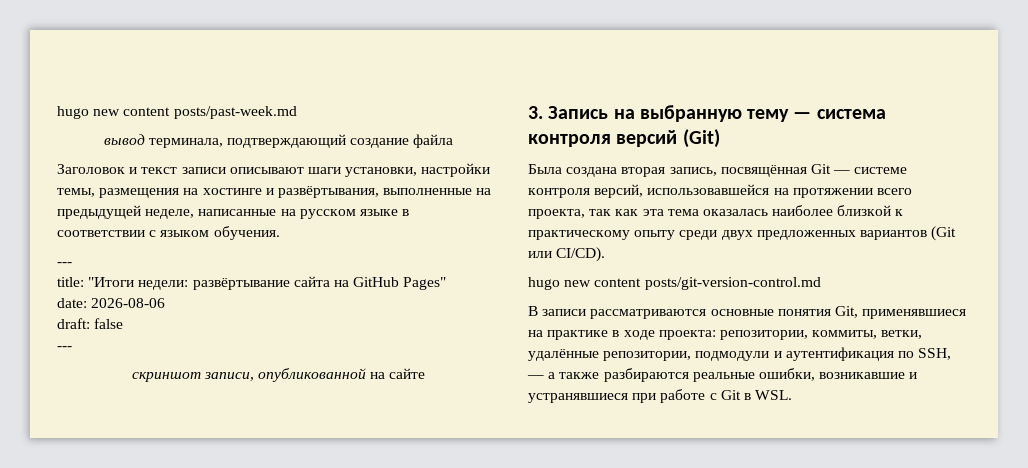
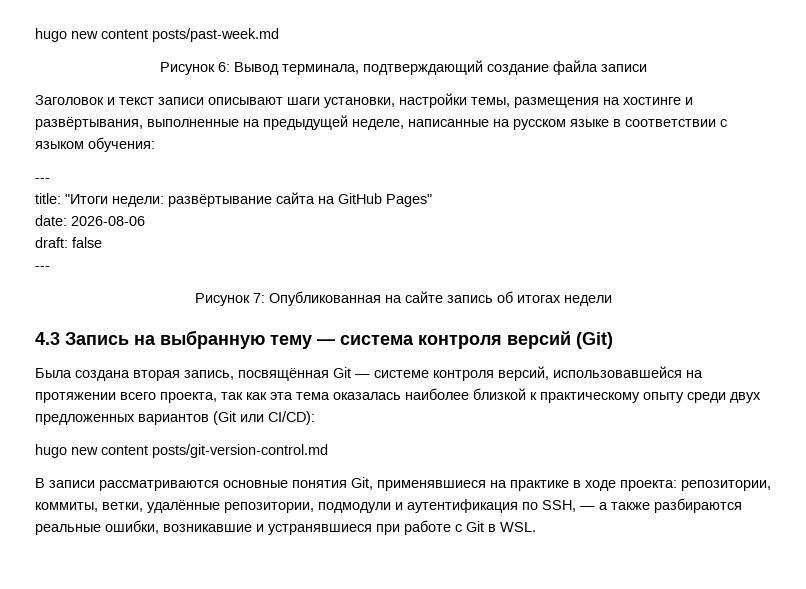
- вывод терминала, подтверждающий создание файла
+ Рисунок 6: Вывод терминала, подтверждающий создание файла записи
- Заголовок и текст записи описывают шаги установки, настройки темы, размещения на хостинге и развёртывания, выполненные на предыдущей неделе, написанные на русском языке в соответствии с языком обучения.
+ Заголовок и текст записи описывают шаги установки, настройки темы, размещения на хостинге и развёртывания, выполненные на предыдущей неделе, написанные на русском языке в соответствии с языком обучения:
- скриншот записи, опубликованной на сайте
- 3. Запись на выбранную тему — система контроля версий (Git)
+ Рисунок 7: Опубликованная на сайте запись об итогах недели
+ 4.3 Запись на выбранную тему — система контроля версий (Git)
- Была создана вторая запись, посвящённая Git — системе контроля версий, использовавшейся на протяжении всего проекта, так как эта тема оказалась наиболее близкой к практическому опыту среди двух предложенных вариантов (Git или CI/CD).
+ Была создана вторая запись, посвящённая Git — системе контроля версий, использовавшейся на протяжении всего проекта, так как эта тема оказалась наиболее близкой к практическому опыту среди двух предложенных вариантов (Git или CI/CD):

